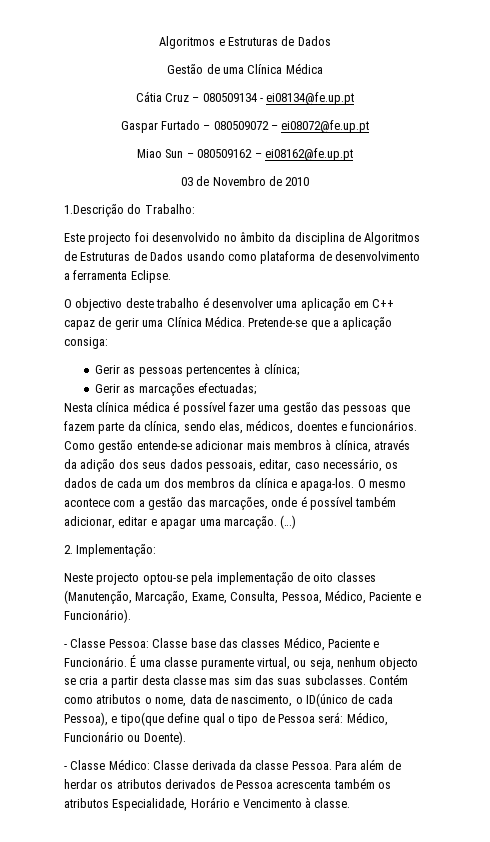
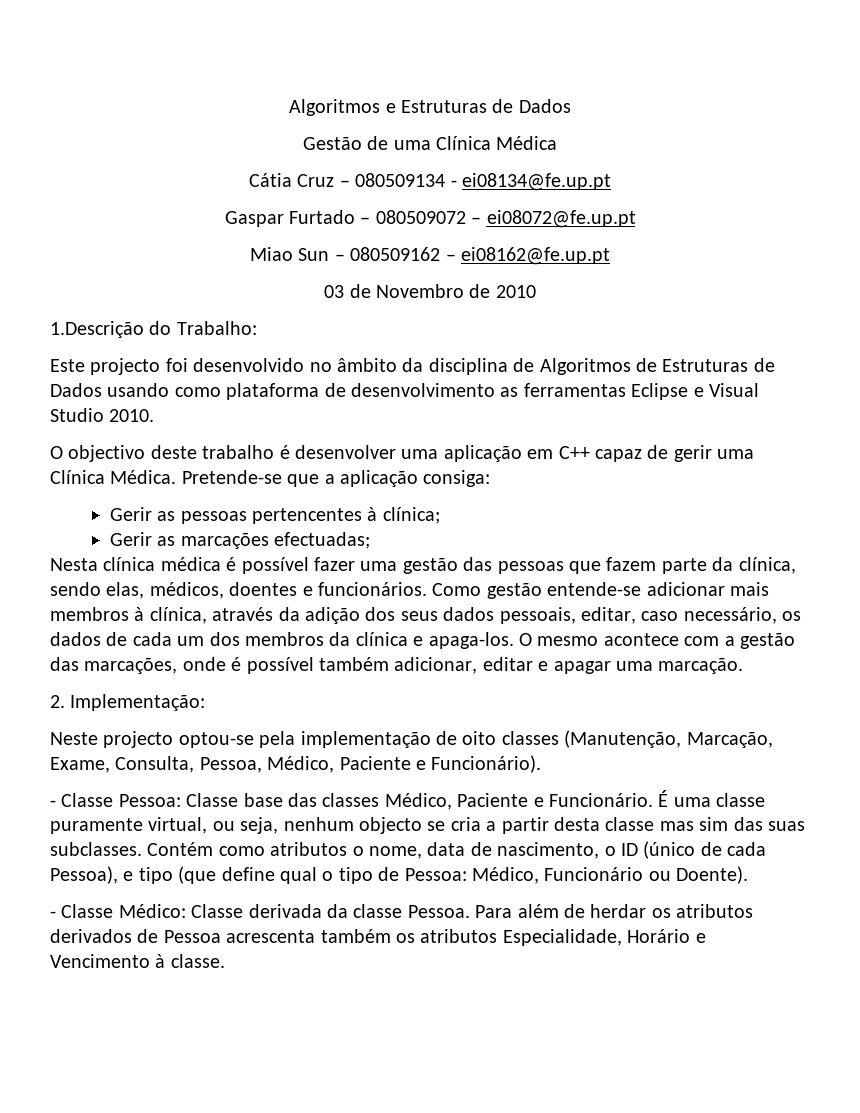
- Este projecto foi desenvolvido no âmbito da disciplina de Algoritmos de Estruturas de Dados usando como plataforma de desenvolvimento a ferramenta Eclipse.
+ Este projecto foi desenvolvido no âmbito da disciplina de Algoritmos de Estruturas de Dados usando como plataforma de desenvolvimento as ferramentas Eclipse e Visual Studio 2010.
- (…)
- Contém como atributos o nome, data de nascimento, o ID(único de cada Pessoa), e tipo(que define qual o tipo de Pessoa será: Médico, Funcionário ou Doente).
+ Contém como atributos o nome, data de nascimento, o ID (único de cada Pessoa), e tipo (que define qual o tipo de Pessoa: Médico, Funcionário ou Doente).

